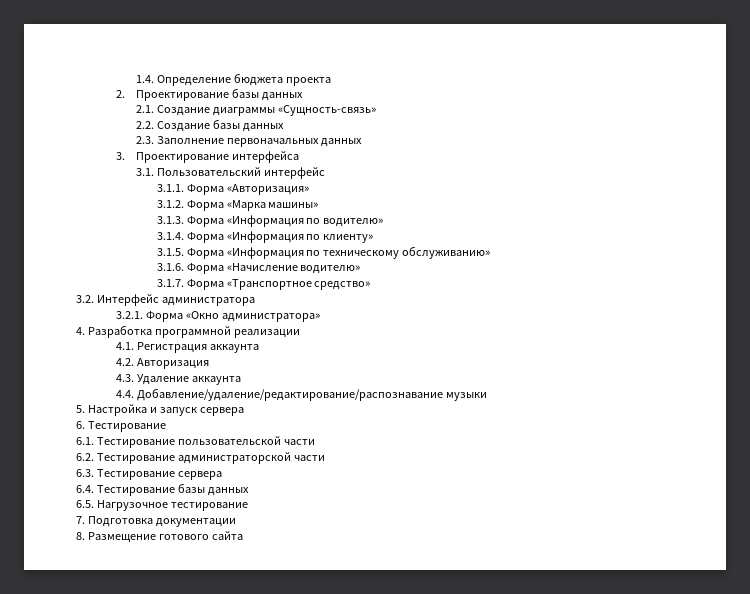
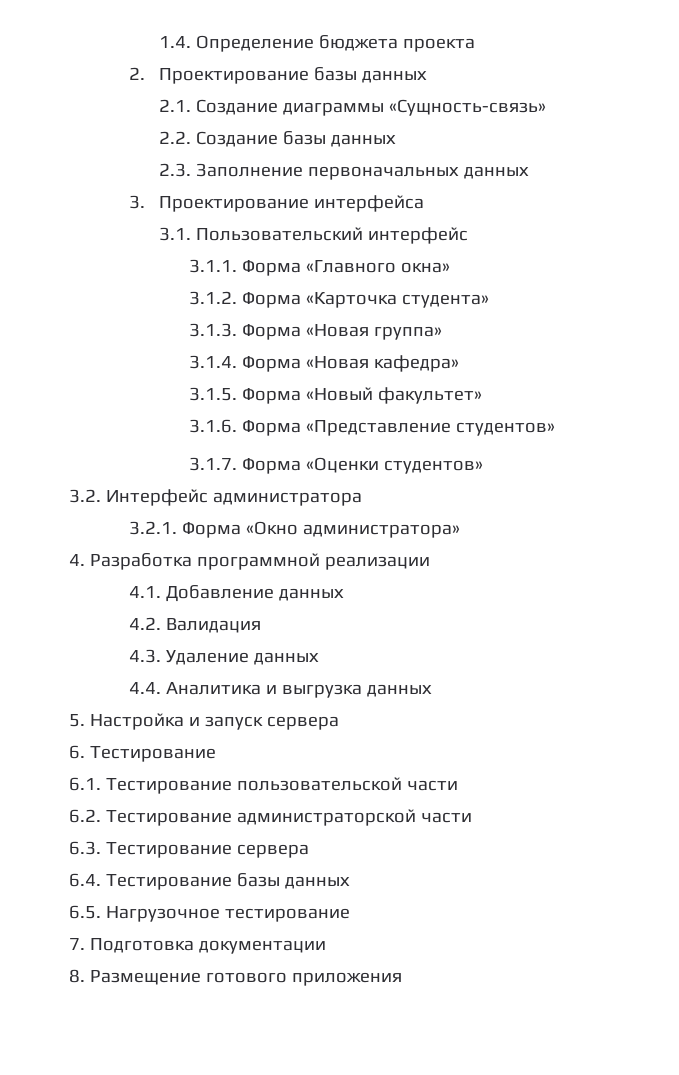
- 3.1.1. Форма «Авторизация»
+ 3.1.1. Форма «Главного окна»
- 3.1.2. Форма «Марка машины»
+ 3.1.2. Форма «Карточка студента»
- 3.1.3. Форма «Информация по водителю»
+ 3.1.3. Форма «Новая группа»
- 3.1.4. Форма «Информация по клиенту»
+ 3.1.4. Форма «Новая кафедра»
- 3.1.5. Форма «Информация по техническому обслуживанию»
+ 3.1.5. Форма «Новый факультет»
- 3.1.6. Форма «Начисление водителю»
+ 3.1.6. Форма «Представление студентов»
- 3.1.7. Форма «Транспортное средство»
+ 3.1.7. Форма «Оценки студентов»
- 4.1. Регистрация аккаунта
+ 4.1. Добавление данных
- 4.2. Авторизация
+ 4.2. Валидация
- 4.3. Удаление аккаунта
+ 4.3. Удаление данных
- 4.4. Добавление/удаление/редактирование/распознавание музыки
+ 4.4. Аналитика и выгрузка данных
- 8. Размещение готового сайта
+ 8. Размещение готового приложения

